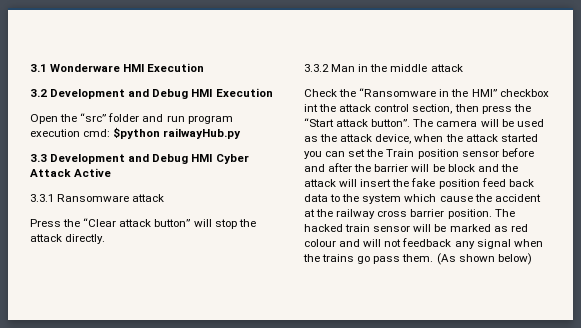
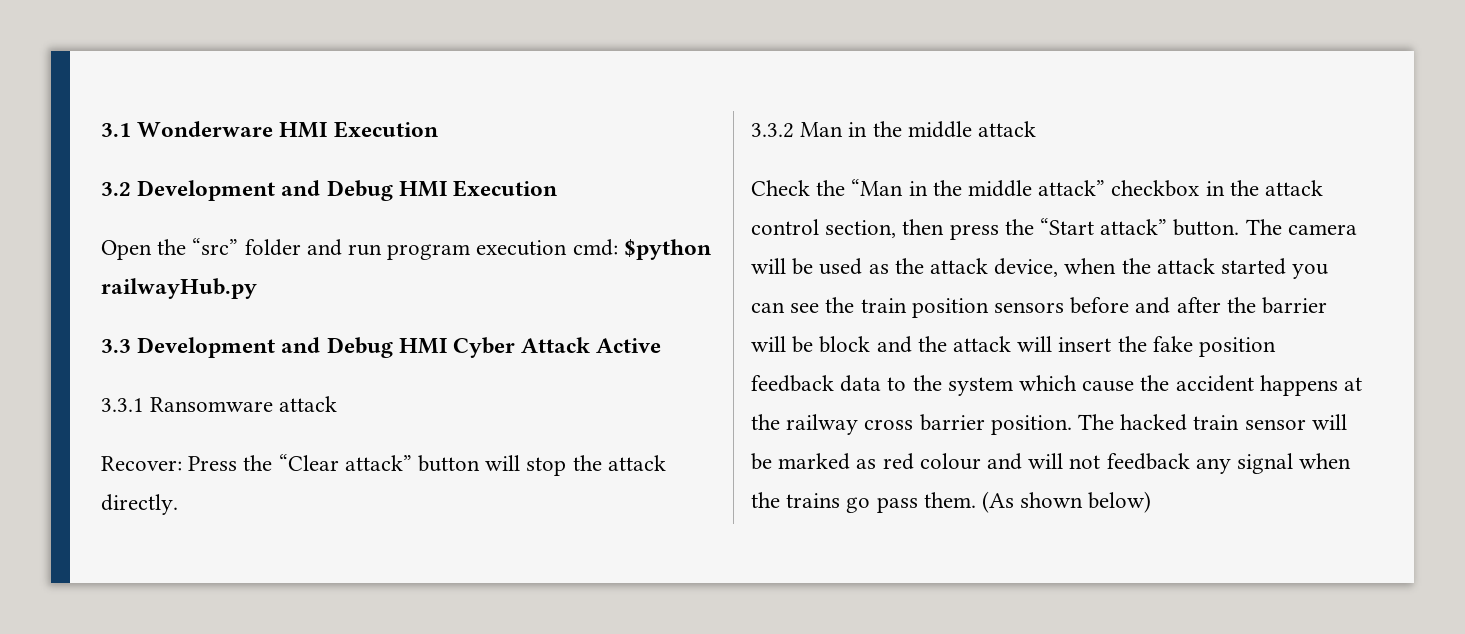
- Press the “Clear attack button” will stop the attack directly.
+ Recover: Press the “Clear attack” button will stop the attack directly.
- Check the “Ransomware in the HMI” checkbox int the attack control section, then press the “Start attack button”.
+ Check the “Man in the middle attack” checkbox in the attack control section, then press the “Start attack” button.
- The camera will be used as the attack device, when the attack started you can set the Train position sensor before and after the barrier will be block and the attack will insert the fake position feed back data to the system which cause the accident at the railway cross barrier position.
+ The camera will be used as the attack device, when the attack started you can see the train position sensors before and after the barrier will be block and the attack will insert the fake position feedback data to the system which cause the accident happens at the railway cross barrier position.

